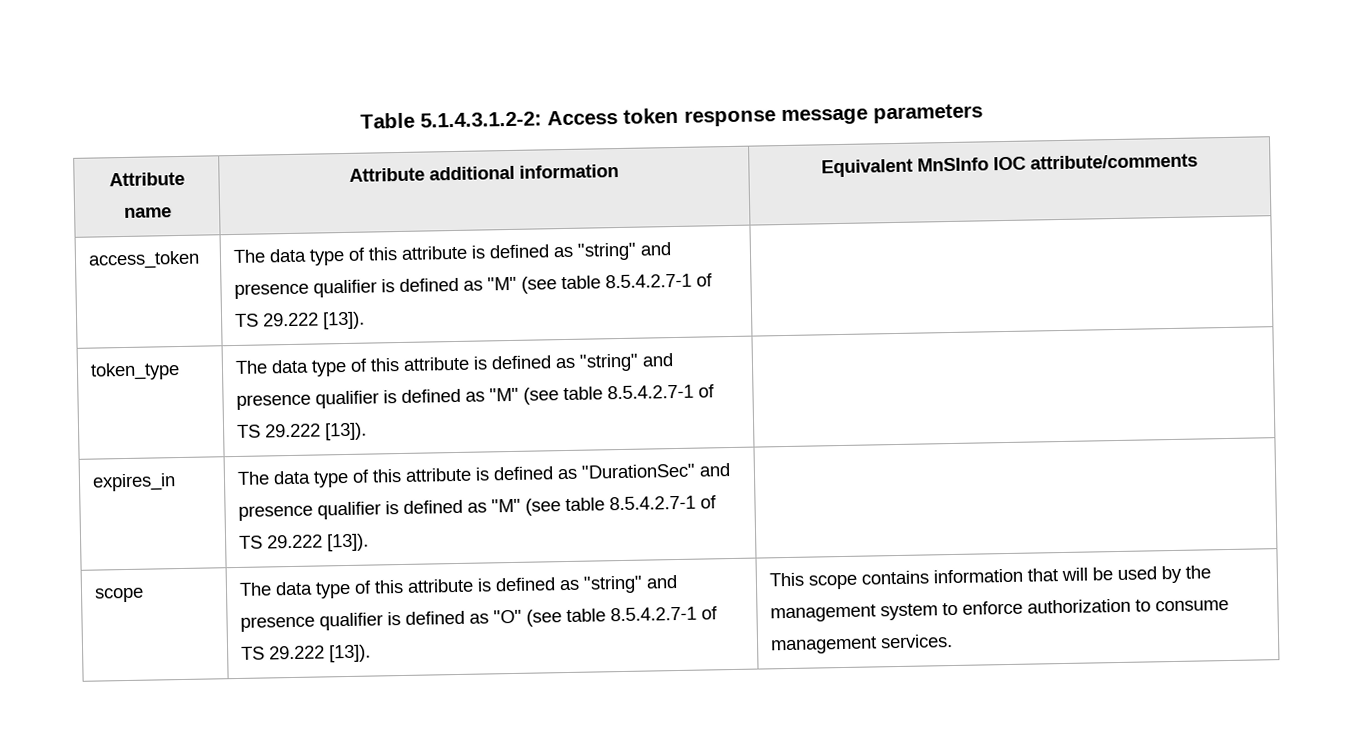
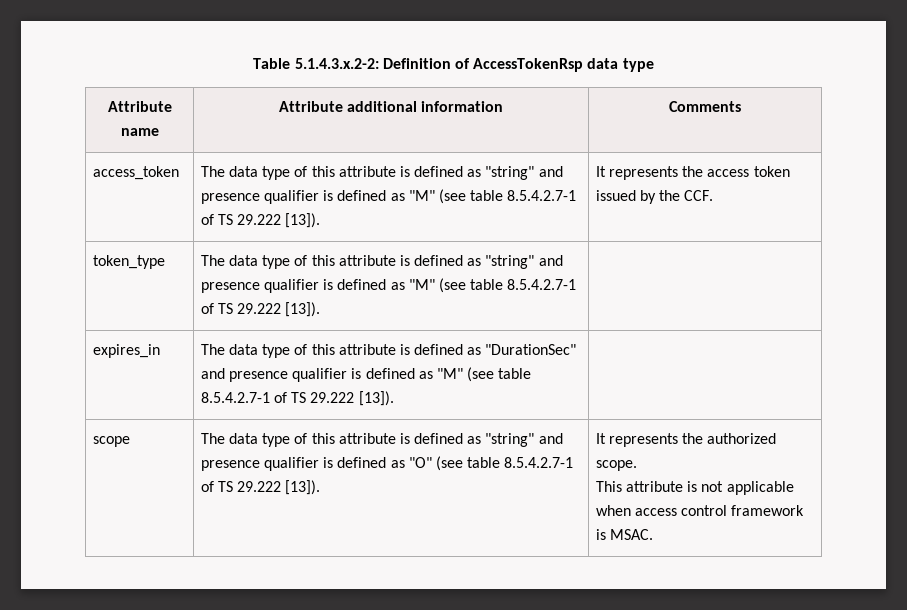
- Table 5.1.4.3.1.2-2: Access token response message parameters
+ Table 5.1.4.3.x.2-2: Definition of AccessTokenRsp data type
- Attribute name | Attribute additional information | Equivalent MnSInfo IOC attribute/comments
+ Attribute name | Attribute additional information | Comments
- access_token | The data type of this attribute is defined as "string" and presence qualifier is defined as "M" (see table 8.5.4.2.7-1 of TS 29.222 [13]). |
+ access_token | The data type of this attribute is defined as "string" and presence qualifier is defined as "M" (see table 8.5.4.2.7-1 of TS 29.222 [13]). | It represents the access token issued by the CCF.
- This scope contains information that will be used by the management system to enforce authorization to consume management services.
+ It represents the authorized scope.
+ This attribute is not applicable when access control framework is MSAC.

